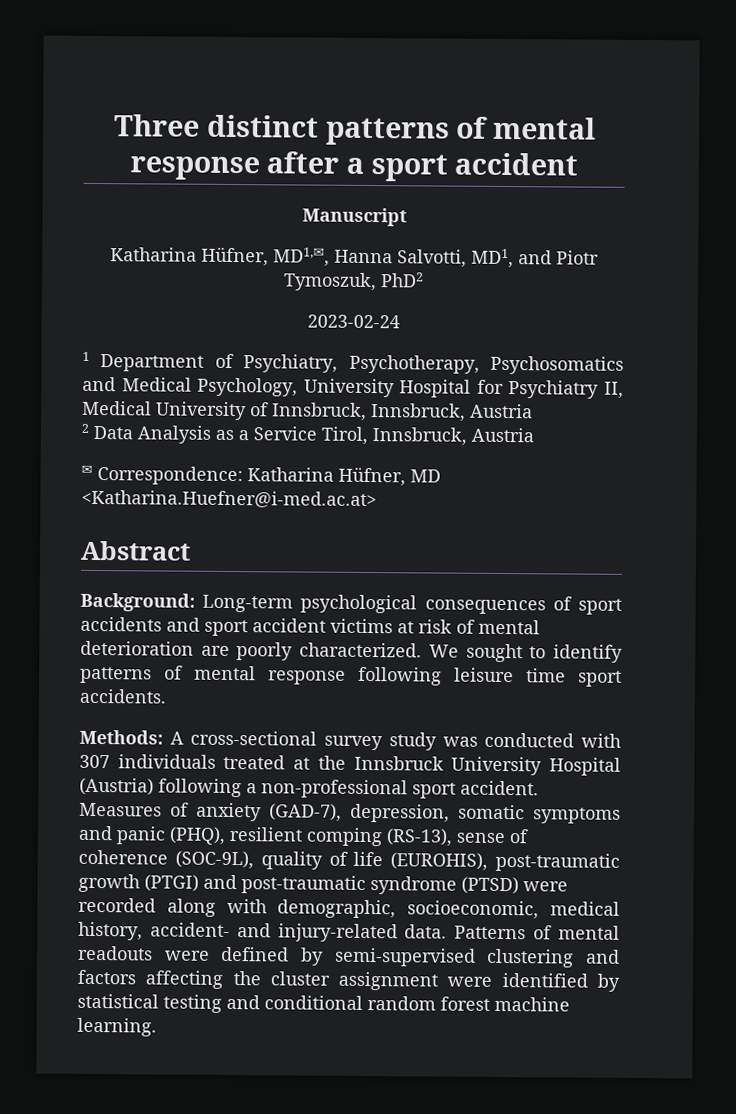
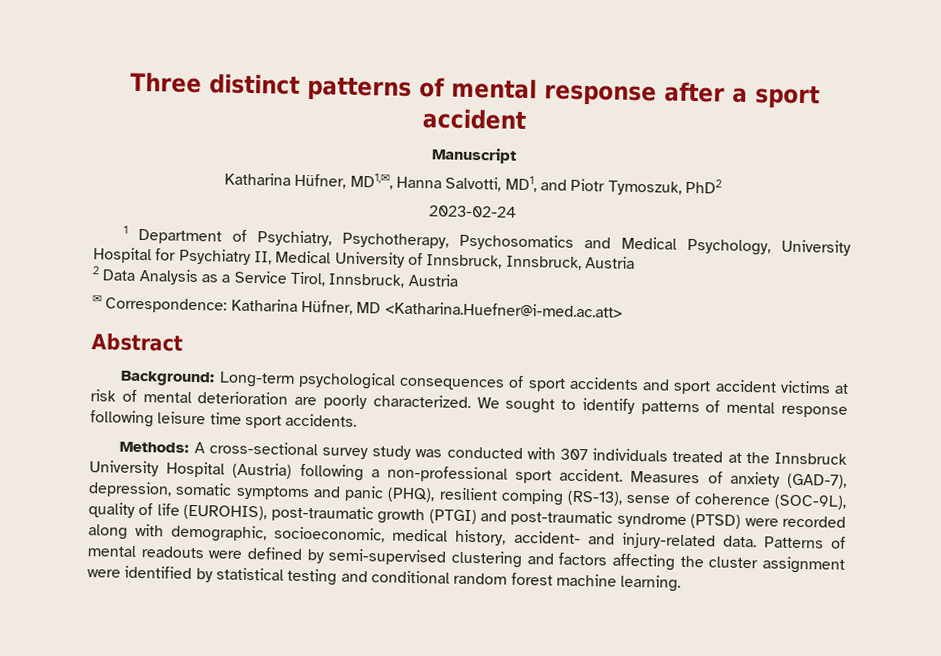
- ✉ Correspondence: Katharina Hüfner, MD <Katharina.Huefner@i-med.ac.at>
+ ✉ Correspondence: Katharina Hüfner, MD <Katharina.Huefner@i-med.ac.att>

